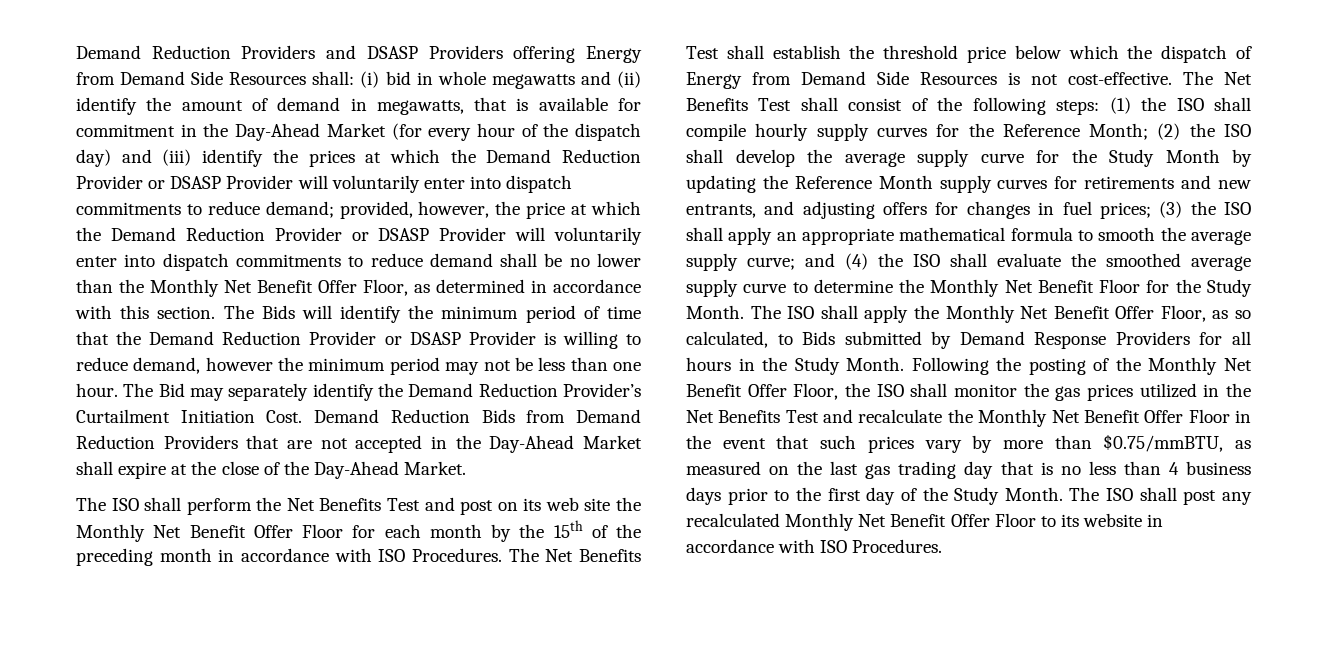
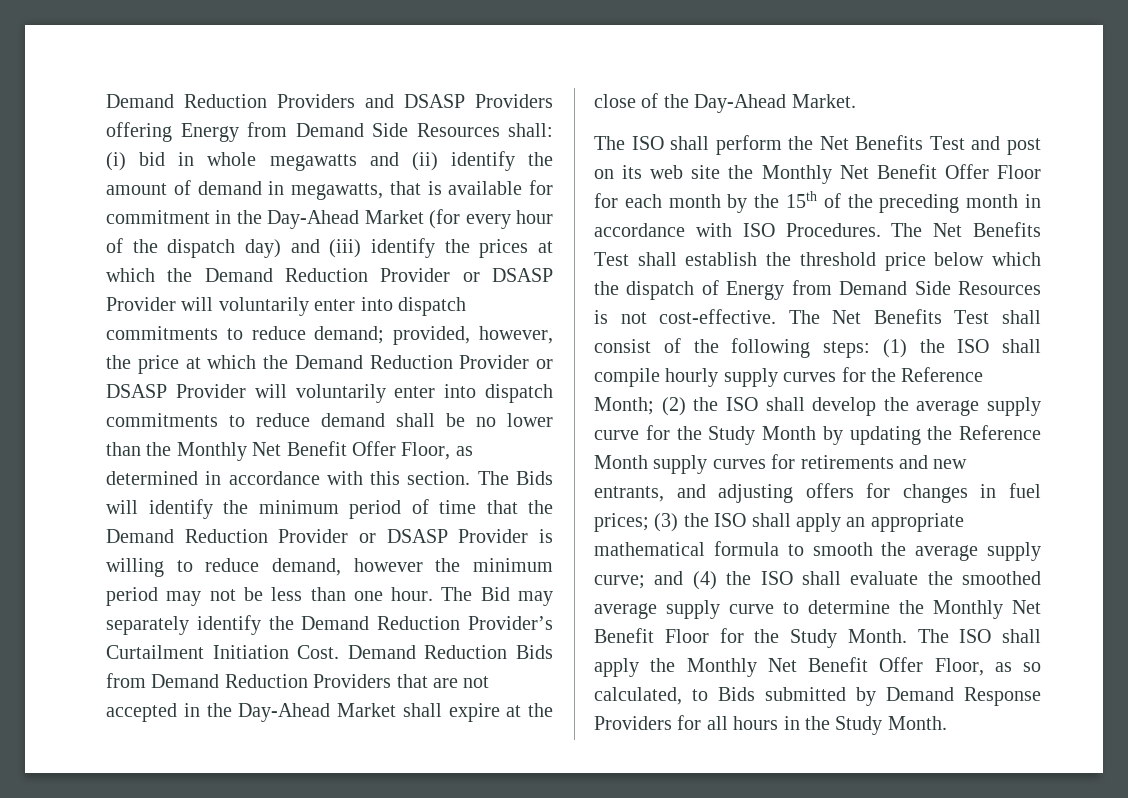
- Following the posting of the Monthly Net Benefit Offer Floor, the ISO shall monitor the gas prices utilized in the Net Benefits Test and recalculate the Monthly Net Benefit Offer Floor in the event that such prices vary by more than $0.75/mmBTU, as measured on the last gas trading day that is no less than 4 business days prior to the first day of the Study Month. The ISO shall post any recalculated Monthly Net Benefit Offer Floor to its website in accordance with ISO Procedures.

